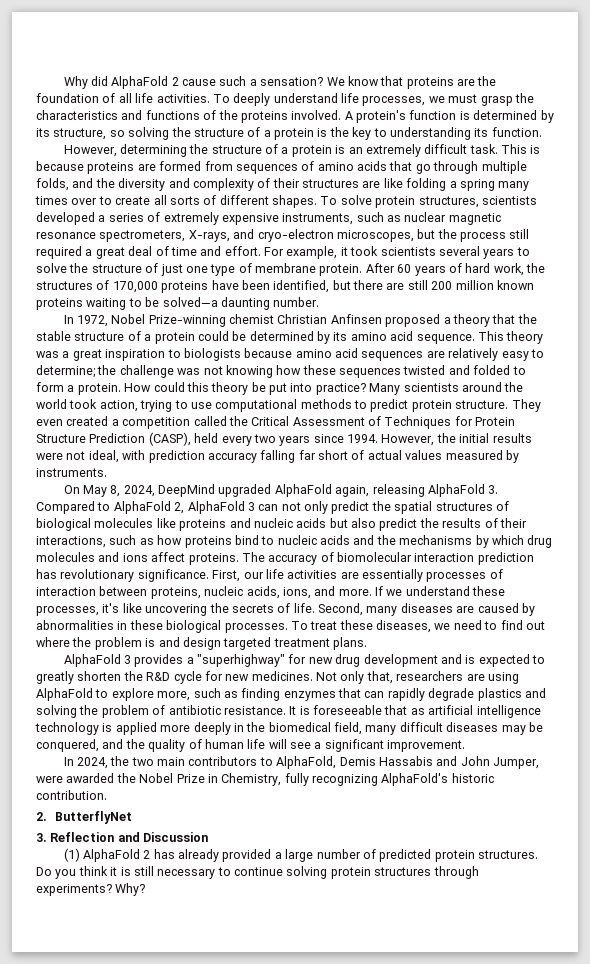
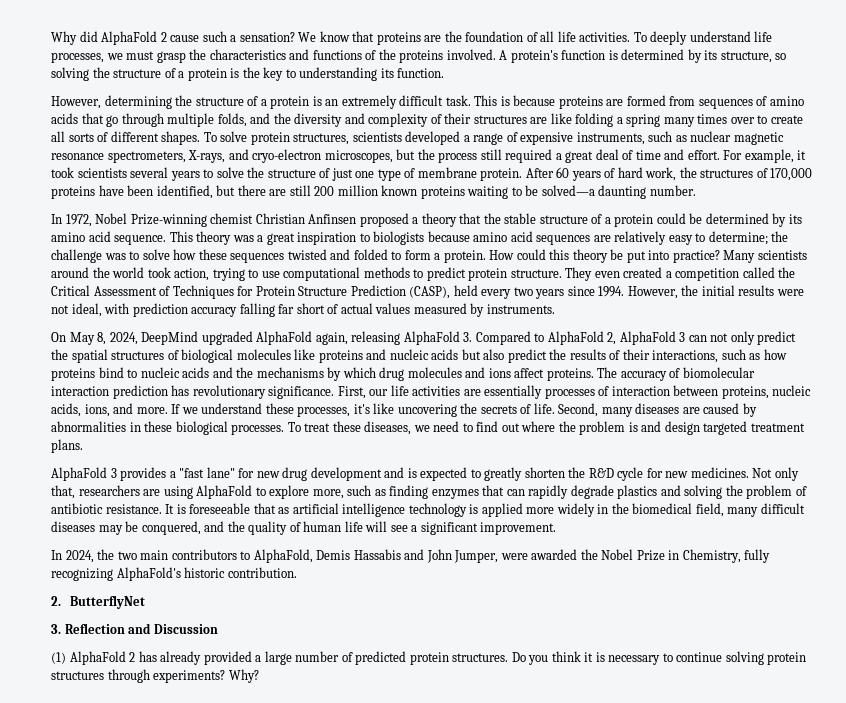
- To solve protein structures, scientists developed a series of extremely expensive instruments, such as nuclear magnetic resonance spectrometers, X-rays, and cryo-electron microscopes, but the process still required a great deal of time and effort.
+ To solve protein structures, scientists developed a range of expensive instruments, such as nuclear magnetic resonance spectrometers, X-rays, and cryo-electron microscopes, but the process still required a great deal of time and effort.
- This theory was a great inspiration to biologists because amino acid sequences are relatively easy to determine; the challenge was not knowing how these sequences twisted and folded to form a protein.
+ This theory was a great inspiration to biologists because amino acid sequences are relatively easy to determine; the challenge was to solve how these sequences twisted and folded to form a protein.
- AlphaFold 3 provides a "superhighway" for new drug development and is expected to greatly shorten the R&D cycle for new medicines.
+ AlphaFold 3 provides a "fast lane" for new drug development and is expected to greatly shorten the R&D cycle for new medicines.
- It is foreseeable that as artificial intelligence technology is applied more deeply in the biomedical field, many difficult diseases may be conquered, and the quality of human life will see a significant improvement.
+ It is foreseeable that as artificial intelligence technology is applied more widely in the biomedical field, many difficult diseases may be conquered, and the quality of human life will see a significant improvement.
- Do you think it is still necessary to continue solving protein structures through experiments?
+ Do you think it is necessary to continue solving protein structures through experiments?

